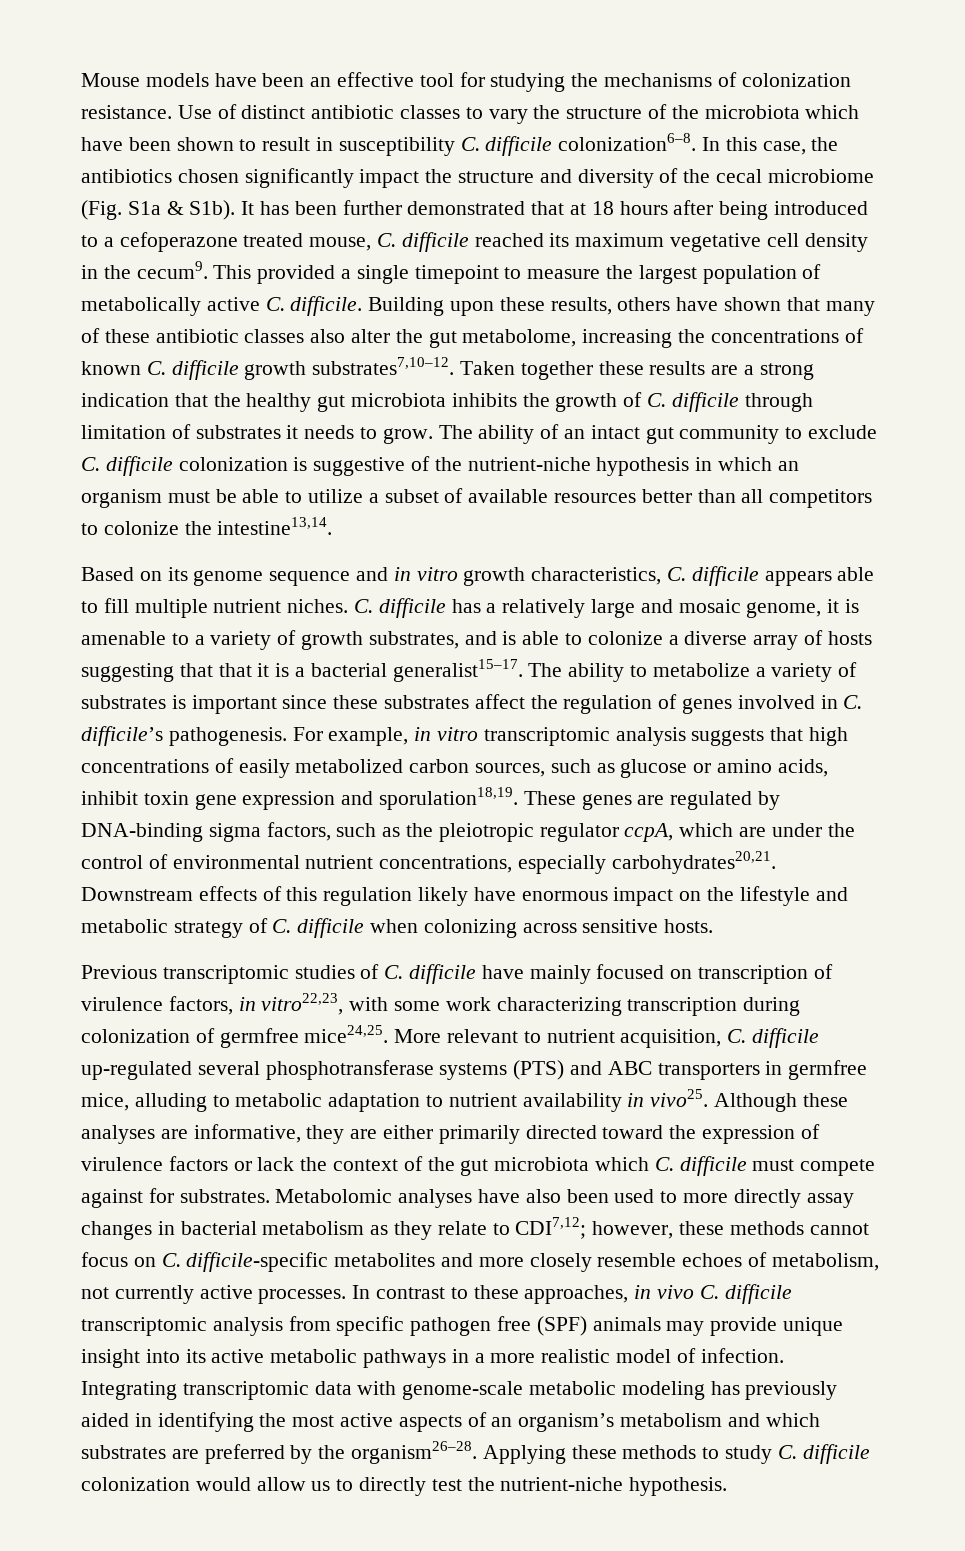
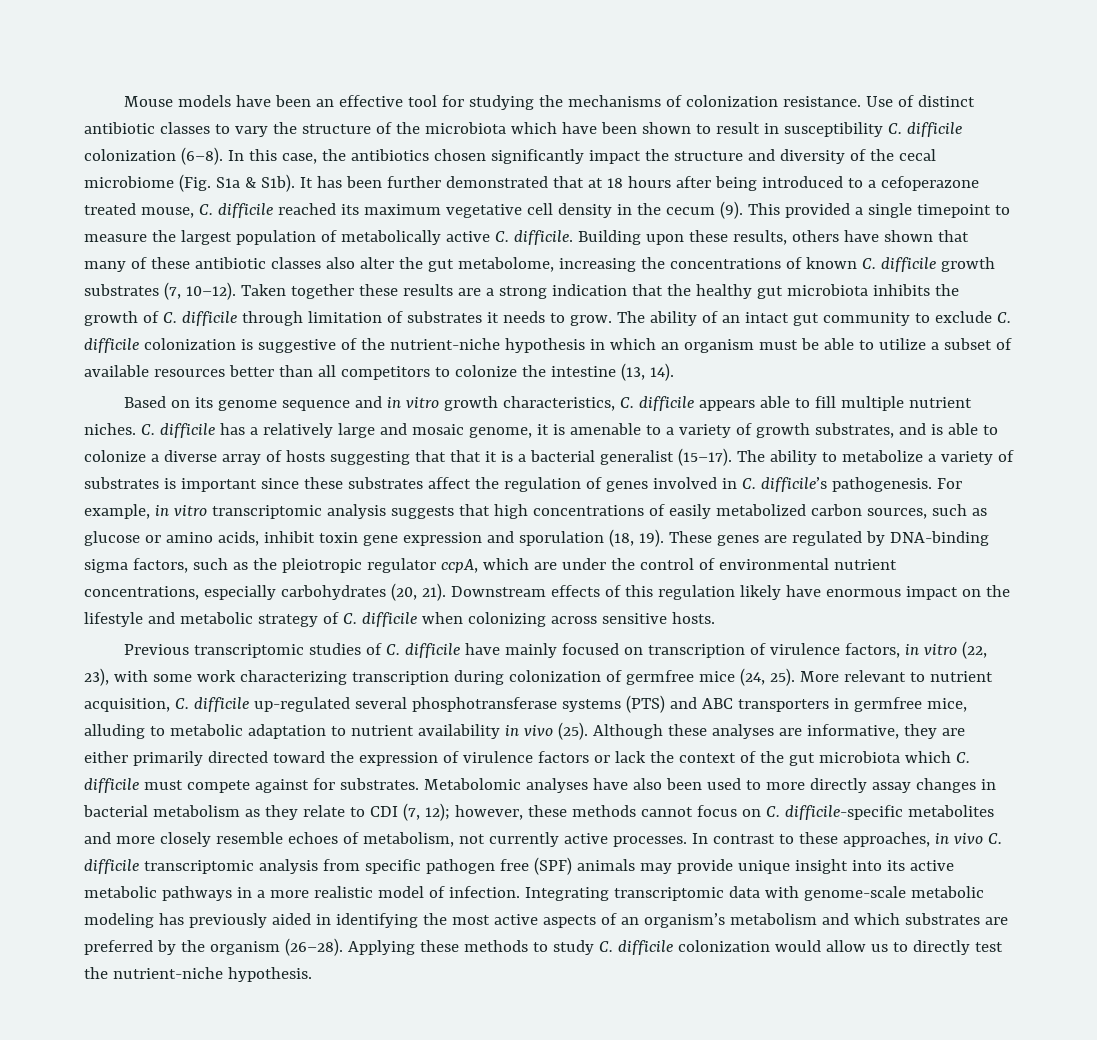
- Use of distinct antibiotic classes to vary the structure of the microbiota which have been shown to result in susceptibility C. difficile colonization6–8.
+ Use of distinct antibiotic classes to vary the structure of the microbiota which have been shown to result in susceptibility C. difficile colonization (6–8).
- It has been further demonstrated that at 18 hours after being introduced to a cefoperazone treated mouse, C. difficile reached its maximum vegetative cell density in the cecum9.
+ It has been further demonstrated that at 18 hours after being introduced to a cefoperazone treated mouse, C. difficile reached its maximum vegetative cell density in the cecum (9).
- Building upon these results, others have shown that many of these antibiotic classes also alter the gut metabolome, increasing the concentrations of known C. difficile growth substrates7,10–12.
+ Building upon these results, others have shown that many of these antibiotic classes also alter the gut metabolome, increasing the concentrations of known C. difficile growth substrates (7, 10–12).
- The ability of an intact gut community to exclude C. difficile colonization is suggestive of the nutrient-niche hypothesis in which an organism must be able to utilize a subset of available resources better than all competitors to colonize the intestine13,14.
+ The ability of an intact gut community to exclude C. difficile colonization is suggestive of the nutrient-niche hypothesis in which an organism must be able to utilize a subset of available resources better than all competitors to colonize the intestine (13, 14).
- C. difficile has a relatively large and mosaic genome, it is amenable to a variety of growth substrates, and is able to colonize a diverse array of hosts suggesting that that it is a bacterial generalist15–17.
+ C. difficile has a relatively large and mosaic genome, it is amenable to a variety of growth substrates, and is able to colonize a diverse array of hosts suggesting that that it is a bacterial generalist (15–17).
- For example, in vitro transcriptomic analysis suggests that high concentrations of easily metabolized carbon sources, such as glucose or amino acids, inhibit toxin gene expression and sporulation18,19.
+ For example, in vitro transcriptomic analysis suggests that high concentrations of easily metabolized carbon sources, such as glucose or amino acids, inhibit toxin gene expression and sporulation (18, 19).
- These genes are regulated by DNA-binding sigma factors, such as the pleiotropic regulator ccpA, which are under the control of environmental nutrient concentrations, especially carbohydrates20,21.
+ These genes are regulated by DNA-binding sigma factors, such as the pleiotropic regulator ccpA, which are under the control of environmental nutrient concentrations, especially carbohydrates (20, 21).
- Previous transcriptomic studies of C. difficile have mainly focused on transcription of virulence factors, in vitro22,23, with some work characterizing transcription during colonization of germfree mice24,25.
+ Previous transcriptomic studies of C. difficile have mainly focused on transcription of virulence factors, in vitro (22, 23), with some work characterizing transcription during colonization of germfree mice (24, 25).
- More relevant to nutrient acquisition, C. difficile up-regulated several phosphotransferase systems (PTS) and ABC transporters in germfree mice, alluding to metabolic adaptation to nutrient availability in vivo25.
+ More relevant to nutrient acquisition, C. difficile up-regulated several phosphotransferase systems (PTS) and ABC transporters in germfree mice, alluding to metabolic adaptation to nutrient availability in vivo (25).
- Metabolomic analyses have also been used to more directly assay changes in bacterial metabolism as they relate to CDI7,12; however, these methods cannot focus on C. difficile-specific metabolites and more closely resemble echoes of metabolism, not currently active processes.
+ Metabolomic analyses have also been used to more directly assay changes in bacterial metabolism as they relate to CDI (7, 12); however, these methods cannot focus on C. difficile-specific metabolites and more closely resemble echoes of metabolism, not currently active processes.
- Integrating transcriptomic data with genome-scale metabolic modeling has previously aided in identifying the most active aspects of an organism’s metabolism and which substrates are preferred by the organism26–28.
+ Integrating transcriptomic data with genome-scale metabolic modeling has previously aided in identifying the most active aspects of an organism’s metabolism and which substrates are preferred by the organism (26–28).

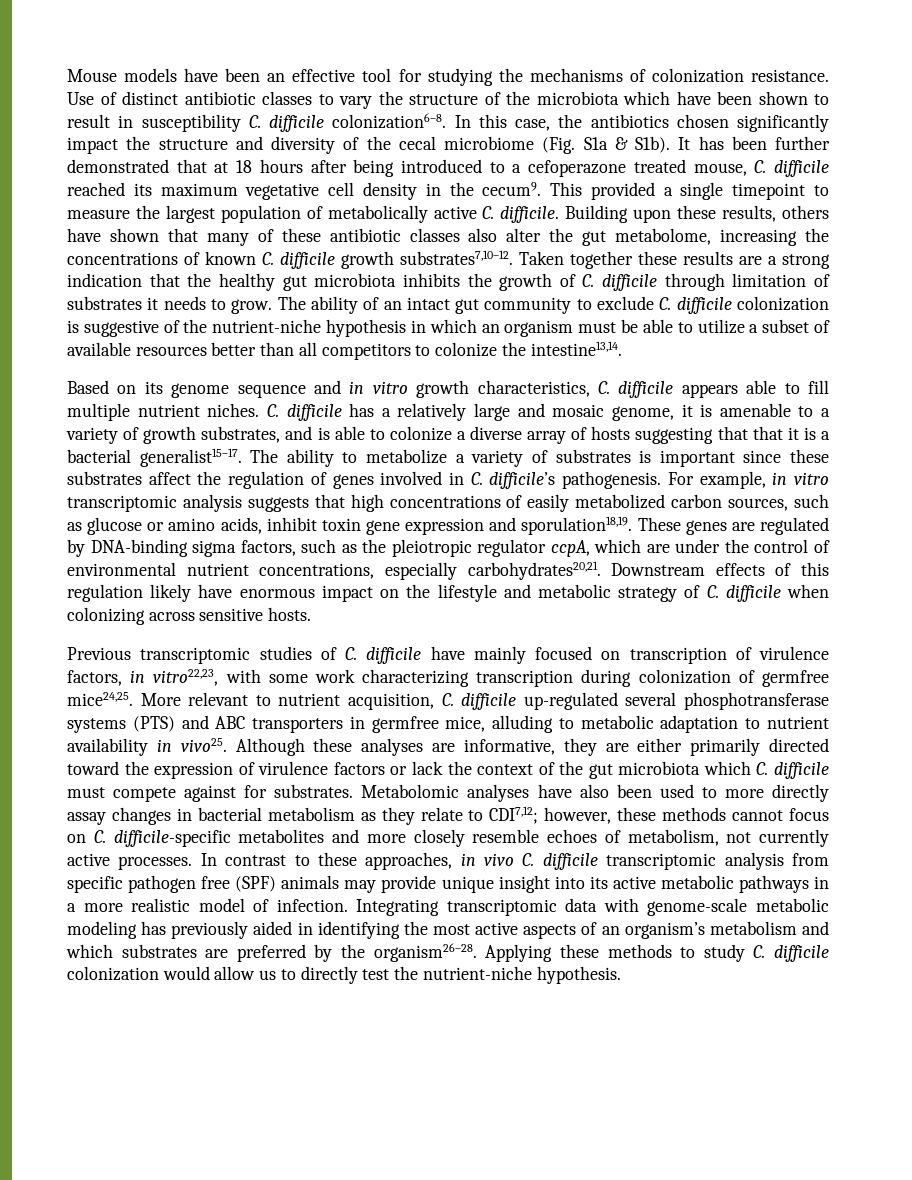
- Use of distinct antibiotic classes to vary the structure of the microbiota which have been shown to result in susceptibility C. difficile colonization (6–8).
+ Use of distinct antibiotic classes to vary the structure of the microbiota which have been shown to result in susceptibility C. difficile colonization6–8.
- It has been further demonstrated that at 18 hours after being introduced to a cefoperazone treated mouse, C. difficile reached its maximum vegetative cell density in the cecum (9).
+ It has been further demonstrated that at 18 hours after being introduced to a cefoperazone treated mouse, C. difficile reached its maximum vegetative cell density in the cecum9.
- Building upon these results, others have shown that many of these antibiotic classes also alter the gut metabolome, increasing the concentrations of known C. difficile growth substrates (7, 10–12).
+ Building upon these results, others have shown that many of these antibiotic classes also alter the gut metabolome, increasing the concentrations of known C. difficile growth substrates7,10–12.
- The ability of an intact gut community to exclude C. difficile colonization is suggestive of the nutrient-niche hypothesis in which an organism must be able to utilize a subset of available resources better than all competitors to colonize the intestine (13, 14).
+ The ability of an intact gut community to exclude C. difficile colonization is suggestive of the nutrient-niche hypothesis in which an organism must be able to utilize a subset of available resources better than all competitors to colonize the intestine13,14.
- C. difficile has a relatively large and mosaic genome, it is amenable to a variety of growth substrates, and is able to colonize a diverse array of hosts suggesting that that it is a bacterial generalist (15–17).
+ C. difficile has a relatively large and mosaic genome, it is amenable to a variety of growth substrates, and is able to colonize a diverse array of hosts suggesting that that it is a bacterial generalist15–17.
- For example, in vitro transcriptomic analysis suggests that high concentrations of easily metabolized carbon sources, such as glucose or amino acids, inhibit toxin gene expression and sporulation (18, 19).
+ For example, in vitro transcriptomic analysis suggests that high concentrations of easily metabolized carbon sources, such as glucose or amino acids, inhibit toxin gene expression and sporulation18,19.
- These genes are regulated by DNA-binding sigma factors, such as the pleiotropic regulator ccpA, which are under the control of environmental nutrient concentrations, especially carbohydrates (20, 21).
+ These genes are regulated by DNA-binding sigma factors, such as the pleiotropic regulator ccpA, which are under the control of environmental nutrient concentrations, especially carbohydrates20,21.
- Previous transcriptomic studies of C. difficile have mainly focused on transcription of virulence factors, in vitro (22, 23), with some work characterizing transcription during colonization of germfree mice (24, 25).
+ Previous transcriptomic studies of C. difficile have mainly focused on transcription of virulence factors, in vitro22,23, with some work characterizing transcription during colonization of germfree mice24,25.
- More relevant to nutrient acquisition, C. difficile up-regulated several phosphotransferase systems (PTS) and ABC transporters in germfree mice, alluding to metabolic adaptation to nutrient availability in vivo (25).
+ More relevant to nutrient acquisition, C. difficile up-regulated several phosphotransferase systems (PTS) and ABC transporters in germfree mice, alluding to metabolic adaptation to nutrient availability in vivo25.
- Metabolomic analyses have also been used to more directly assay changes in bacterial metabolism as they relate to CDI (7, 12); however, these methods cannot focus on C. difficile-specific metabolites and more closely resemble echoes of metabolism, not currently active processes.
+ Metabolomic analyses have also been used to more directly assay changes in bacterial metabolism as they relate to CDI7,12; however, these methods cannot focus on C. difficile-specific metabolites and more closely resemble echoes of metabolism, not currently active processes.
- Integrating transcriptomic data with genome-scale metabolic modeling has previously aided in identifying the most active aspects of an organism’s metabolism and which substrates are preferred by the organism (26–28).
+ Integrating transcriptomic data with genome-scale metabolic modeling has previously aided in identifying the most active aspects of an organism’s metabolism and which substrates are preferred by the organism26–28.

